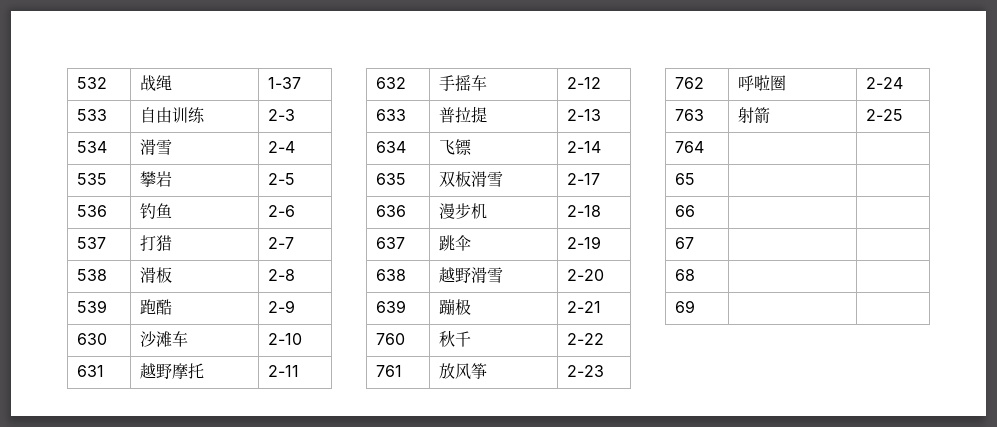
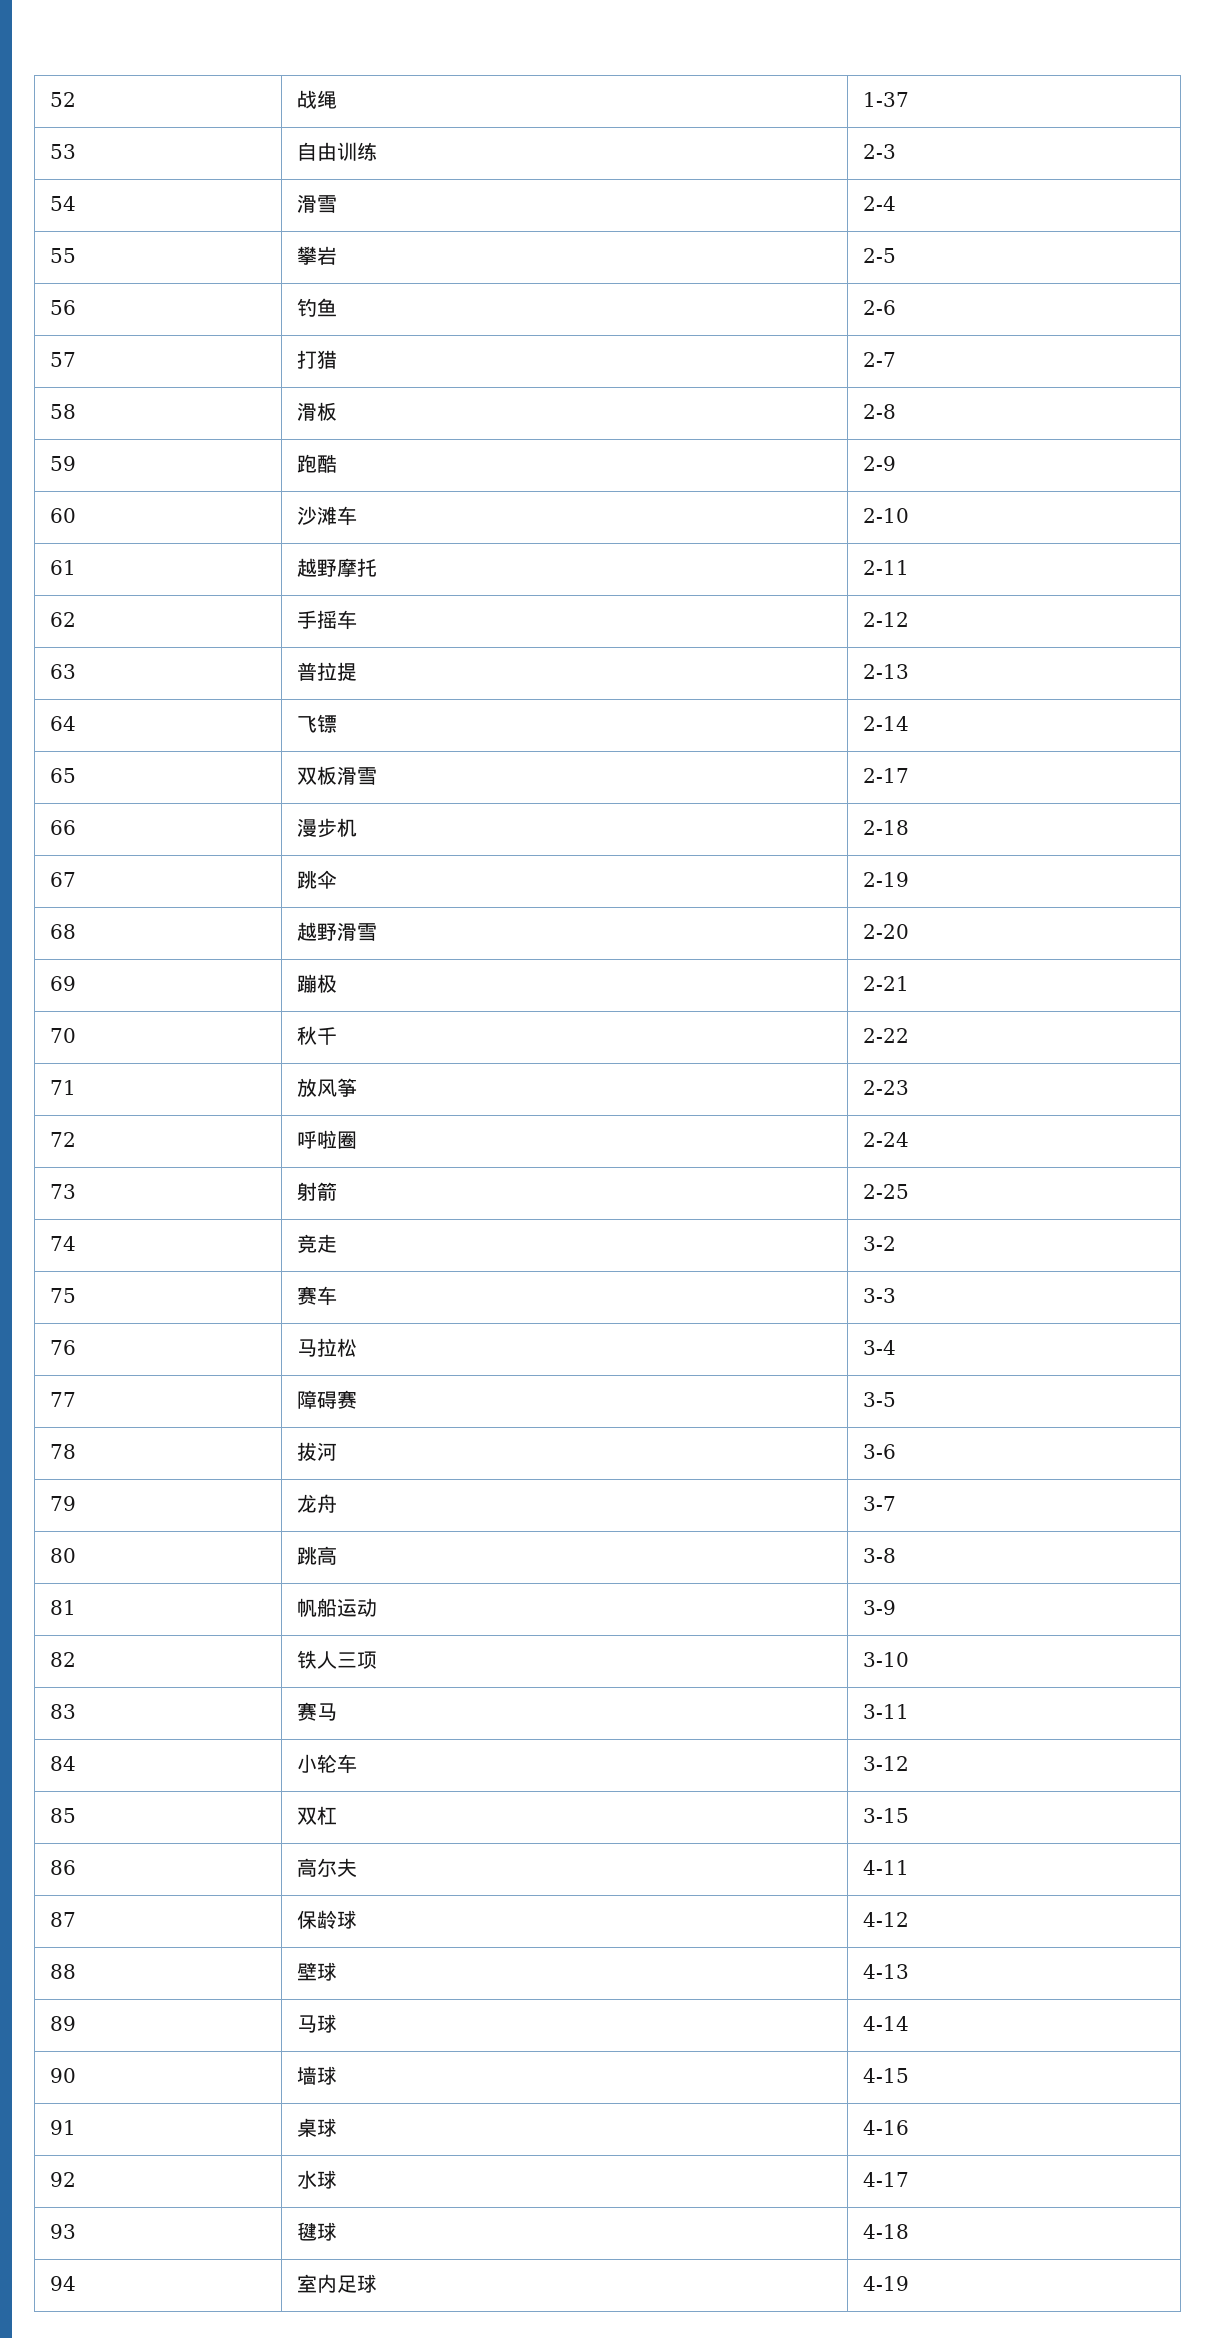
- 532 | 战绳 | 1-37
+ 52 | 战绳 | 1-37
- 533 | 自由训练 | 2-3
+ 53 | 自由训练 | 2-3
- 534 | 滑雪 | 2-4
+ 54 | 滑雪 | 2-4
- 535 | 攀岩 | 2-5
+ 55 | 攀岩 | 2-5
- 536 | 钓鱼 | 2-6
+ 56 | 钓鱼 | 2-6
- 537 | 打猎 | 2-7
+ 57 | 打猎 | 2-7
- 538 | 滑板 | 2-8
+ 58 | 滑板 | 2-8
- 539 | 跑酷 | 2-9
+ 59 | 跑酷 | 2-9
- 630 | 沙滩车 | 2-10
+ 60 | 沙滩车 | 2-10
- 631 | 越野摩托 | 2-11
+ 61 | 越野摩托 | 2-11
- 632 | 手摇车 | 2-12
+ 62 | 手摇车 | 2-12
- 633 | 普拉提 | 2-13
+ 63 | 普拉提 | 2-13
- 634 | 飞镖 | 2-14
+ 64 | 飞镖 | 2-14
- 635 | 双板滑雪 | 2-17
+ 65 | 双板滑雪 | 2-17
- 636 | 漫步机 | 2-18
+ 66 | 漫步机 | 2-18
- 637 | 跳伞 | 2-19
+ 67 | 跳伞 | 2-19
- 638 | 越野滑雪 | 2-20
+ 68 | 越野滑雪 | 2-20
- 639 | 蹦极 | 2-21
+ 69 | 蹦极 | 2-21
- 760 | 秋千 | 2-22
+ 70 | 秋千 | 2-22
- 761 | 放风筝 | 2-23
+ 71 | 放风筝 | 2-23
- 762 | 呼啦圈 | 2-24
+ 72 | 呼啦圈 | 2-24
- 763 | 射箭 | 2-25
+ 73 | 射箭 | 2-25
- 764 | |
- 65 | |
- 66 | |
- 67 | |
- 68 | |
- 69 | |
+ 74 | 竞走 | 3-2
+ 75 | 赛车 | 3-3
+ 76 | 马拉松 | 3-4
+ 77 | 障碍赛 | 3-5
+ 78 | 拔河 | 3-6
+ 79 | 龙舟 | 3-7
+ 80 | 跳高 | 3-8
+ 81 | 帆船运动 | 3-9
+ 82 | 铁人三项 | 3-10
+ 83 | 赛马 | 3-11
+ 84 | 小轮车 | 3-12
+ 85 | 双杠 | 3-15
+ 86 | 高尔夫 | 4-11
+ 87 | 保龄球 | 4-12
+ 88 | 壁球 | 4-13
+ 89 | 马球 | 4-14
+ 90 | 墙球 | 4-15
+ 91 | 桌球 | 4-16
+ 92 | 水球 | 4-17
+ 93 | 毽球 | 4-18
+ 94 | 室内足球 | 4-19

